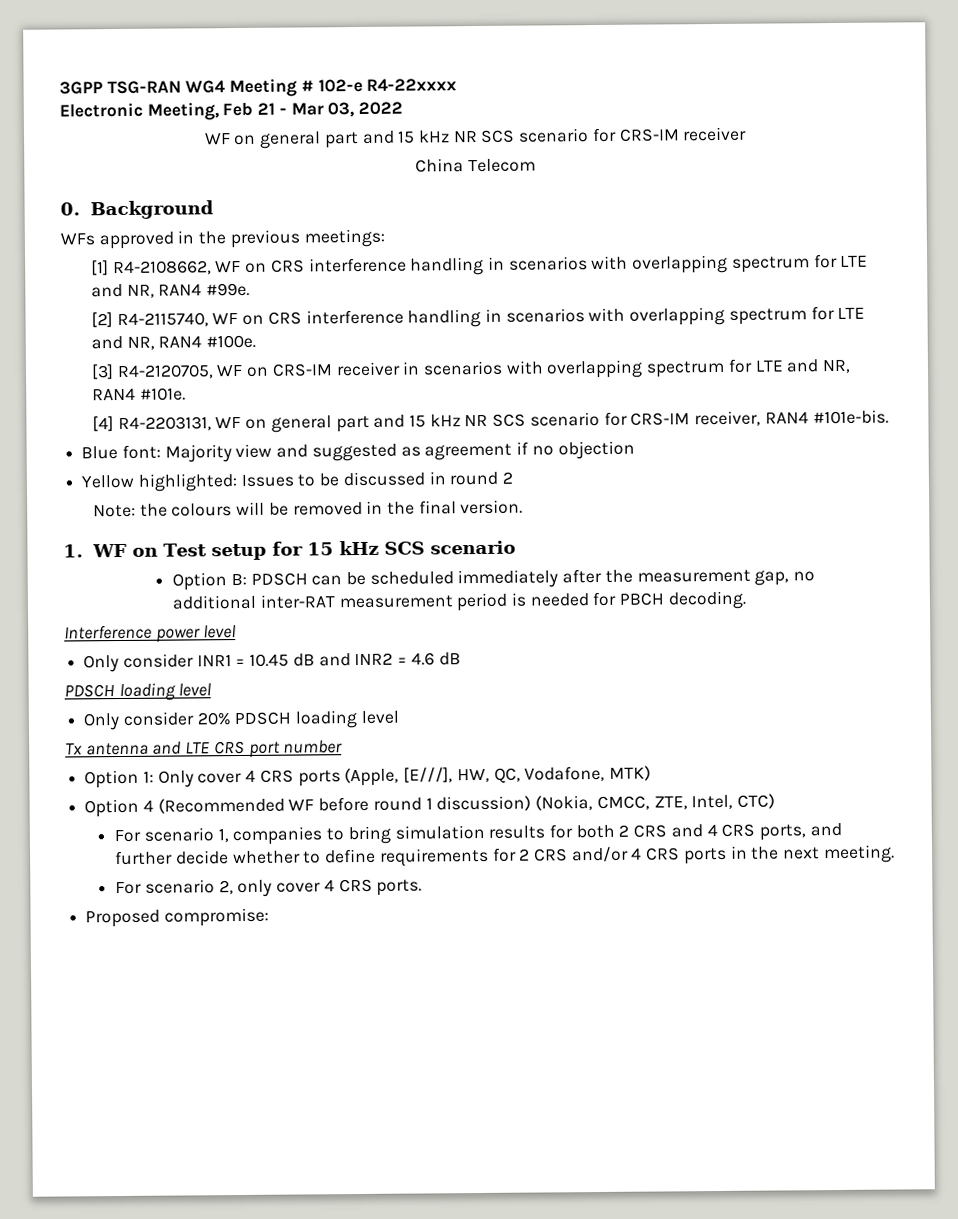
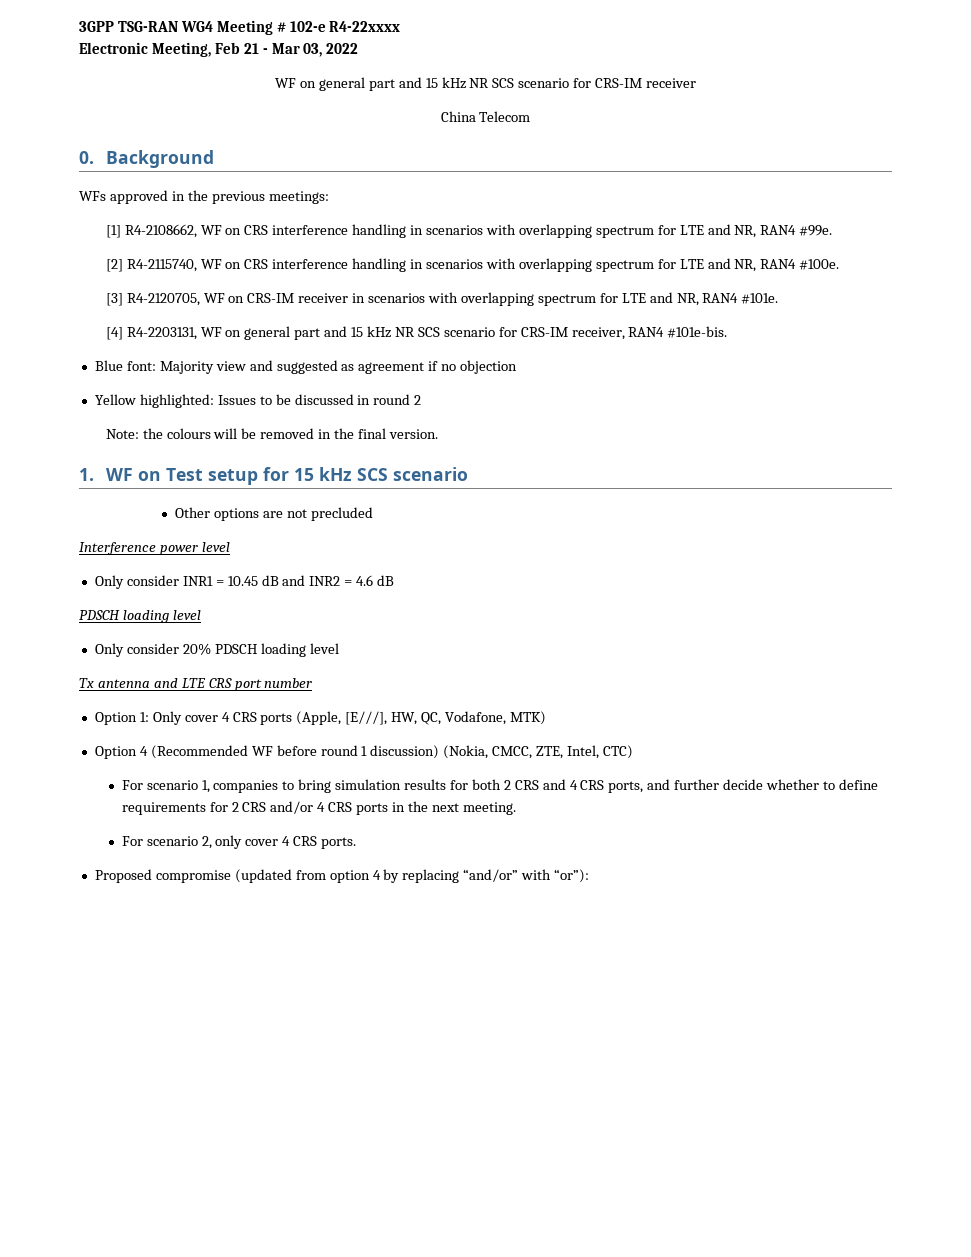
- Option B: PDSCH can be scheduled immediately after the measurement gap, no additional inter-RAT measurement period is needed for PBCH decoding.
+ Other options are not precluded
- Proposed compromise:
+ Proposed compromise (updated from option 4 by replacing “and/or” with “or”):

